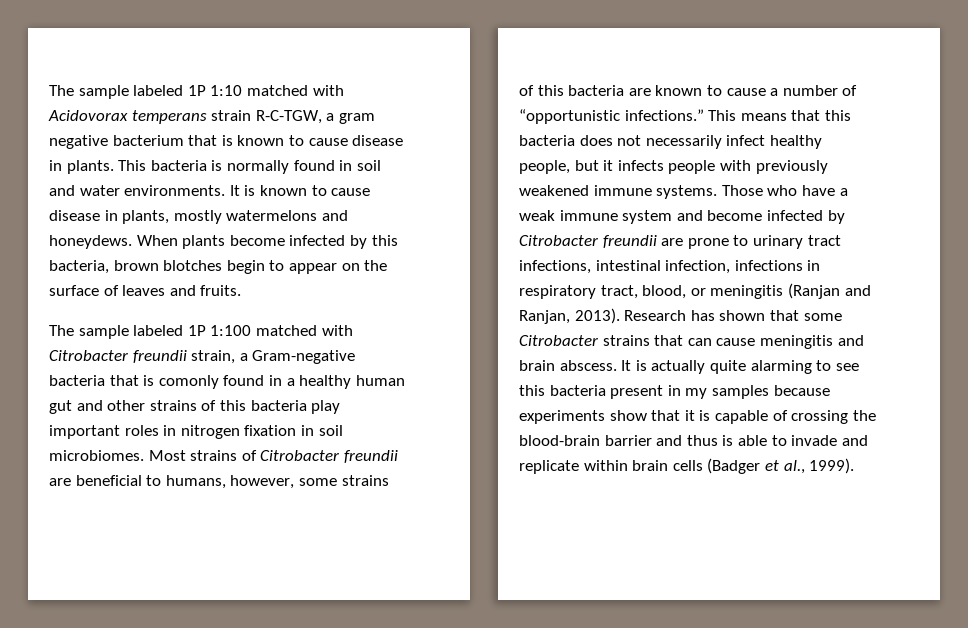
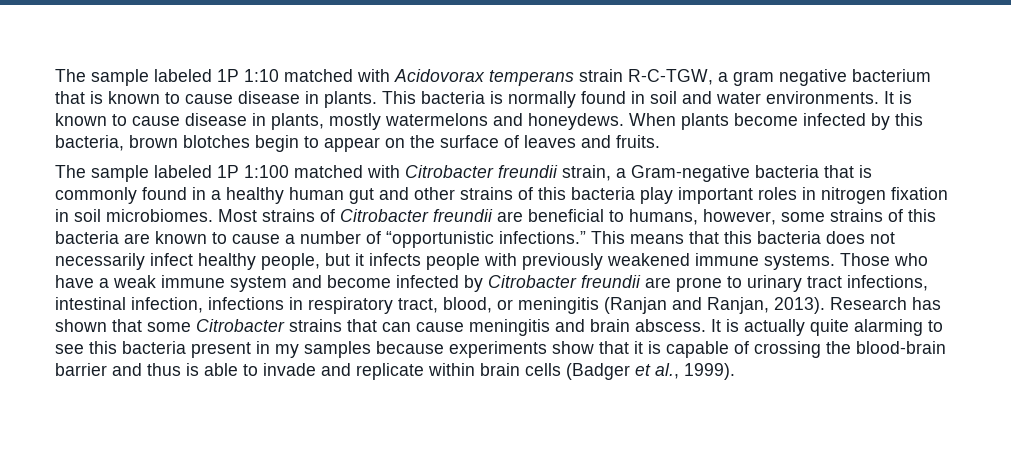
- The sample labeled 1P 1:100 matched with Citrobacter freundii strain, a Gram-negative bacteria that is comonly found in a healthy human gut and other strains of this bacteria play important roles in nitrogen fixation in soil microbiomes.
+ The sample labeled 1P 1:100 matched with Citrobacter freundii strain, a Gram-negative bacteria that is commonly found in a healthy human gut and other strains of this bacteria play important roles in nitrogen fixation in soil microbiomes.

